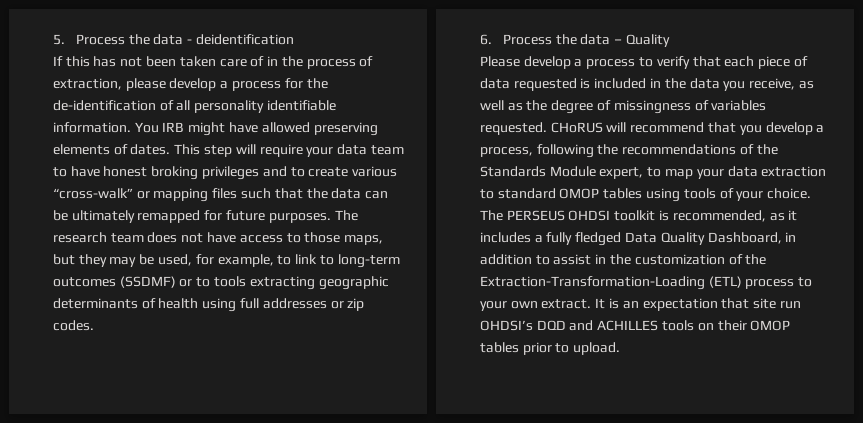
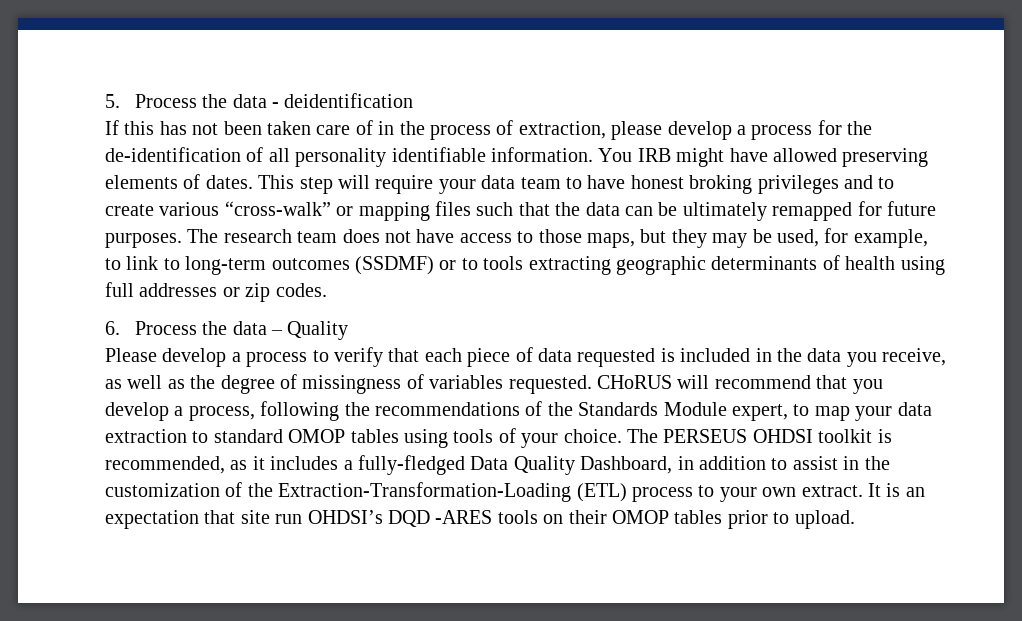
- The PERSEUS OHDSI toolkit is recommended, as it includes a fully fledged Data Quality Dashboard, in addition to assist in the customization of the Extraction-Transformation-Loading (ETL) process to your own extract.
+ The PERSEUS OHDSI toolkit is recommended, as it includes a fully-fledged Data Quality Dashboard, in addition to assist in the customization of the Extraction-Transformation-Loading (ETL) process to your own extract.
- It is an expectation that site run OHDSI’s DQD and ACHILLES tools on their OMOP tables prior to upload.
+ It is an expectation that site run OHDSI’s DQD -ARES tools on their OMOP tables prior to upload.

